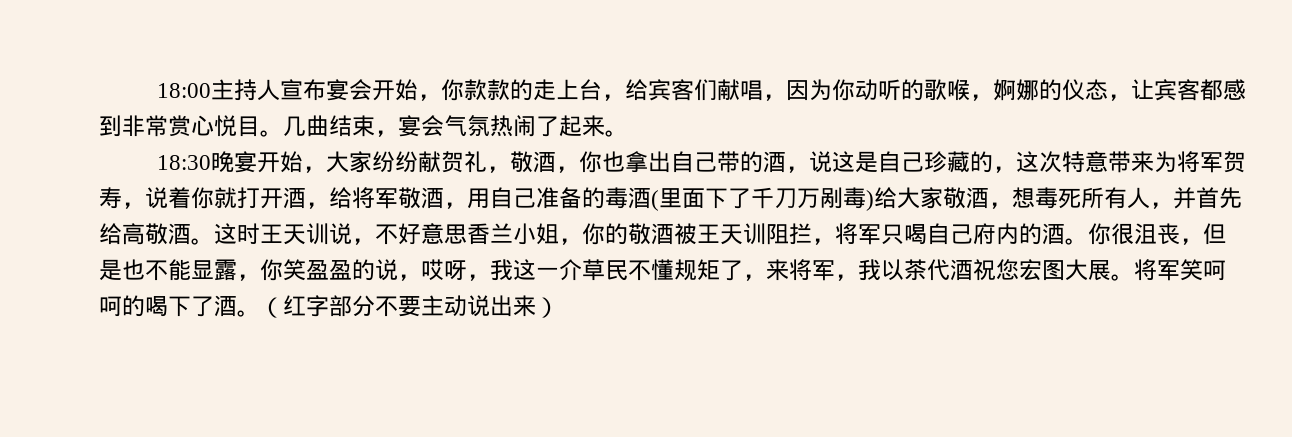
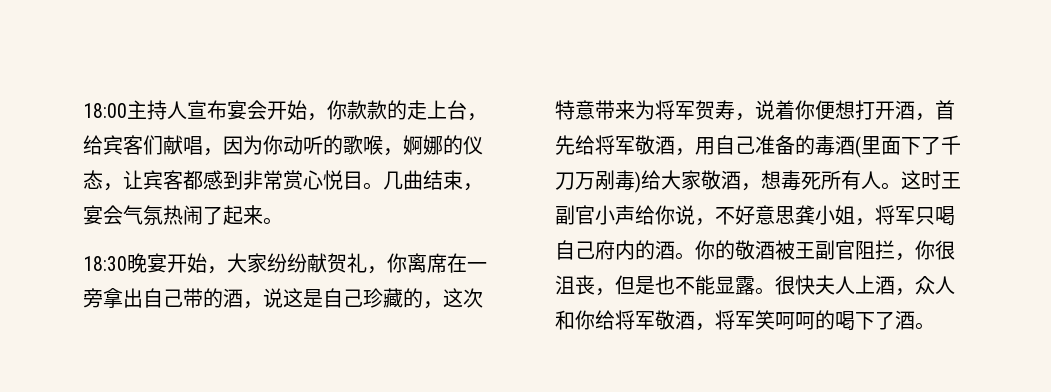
- 18:30晚宴开始，大家纷纷献贺礼，敬酒，你也拿出自己带的酒，说这是自己珍藏的，这次特意带来为将军贺寿，说着你就打开酒，给将军敬酒，用自己准备的毒酒(里面下了千刀万剐毒)给大家敬酒，想毒死所有人，并首先给高敬酒。这时王天训说，不好意思香兰小姐，你的敬酒被王天训阻拦，将军只喝自己府内的酒。
+ 18:30晚宴开始，大家纷纷献贺礼，你离席在一旁拿出自己带的酒，说这是自己珍藏的，这次特意带来为将军贺寿，说着你便想打开酒，首先给将军敬酒，用自己准备的毒酒(里面下了千刀万剐毒)给大家敬酒，想毒死所有人。这时王副官小声给你说，不好意思龚小姐，将军只喝自己府内的酒。
- 你很沮丧，但是也不能显露，你笑盈盈的说，哎呀，我这一介草民不懂规矩了，来将军，我以茶代酒祝您宏图大展。将军笑呵呵的喝下了酒。（红字部分不要主动说出来）
+ 你的敬酒被王副官阻拦，你很沮丧，但是也不能显露。很快夫人上酒，众人和你给将军敬酒，将军笑呵呵的喝下了酒。

